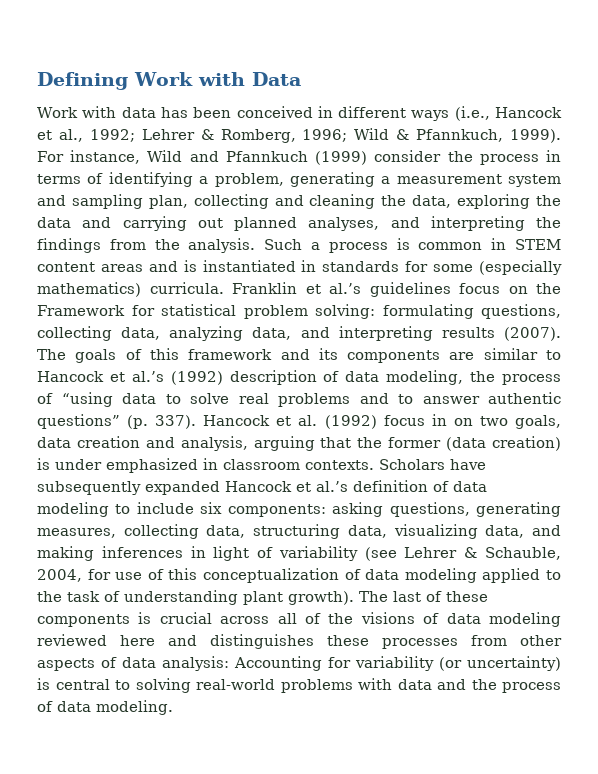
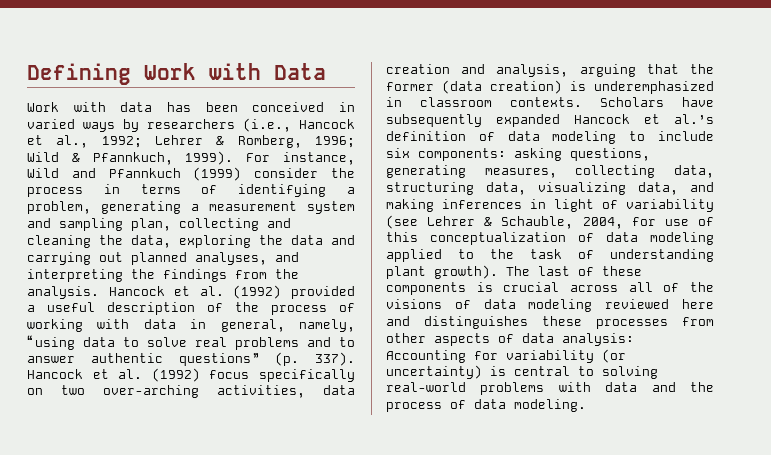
- Work with data has been conceived in different ways (i.e., Hancock et al., 1992; Lehrer & Romberg, 1996; Wild & Pfannkuch, 1999).
+ Work with data has been conceived in varied ways by researchers (i.e., Hancock et al., 1992; Lehrer & Romberg, 1996; Wild & Pfannkuch, 1999).
- Such a process is common in STEM content areas and is instantiated in standards for some (especially mathematics) curricula. Franklin et al.’s guidelines focus on the Framework for statistical problem solving: formulating questions, collecting data, analyzing data, and interpreting results (2007). The goals of this framework and its components are similar to Hancock et al.’s (1992) description of data modeling, the process of “using data to solve real problems and to answer authentic questions” (p. 337).
+ Hancock et al. (1992) provided a useful description of the process of working with data in general, namely, “using data to solve real problems and to answer authentic questions” (p. 337).
- Hancock et al. (1992) focus in on two goals, data creation and analysis, arguing that the former (data creation) is under emphasized in classroom contexts.
+ Hancock et al. (1992) focus specifically on two over-arching activities, data creation and analysis, arguing that the former (data creation) is underemphasized in classroom contexts.

